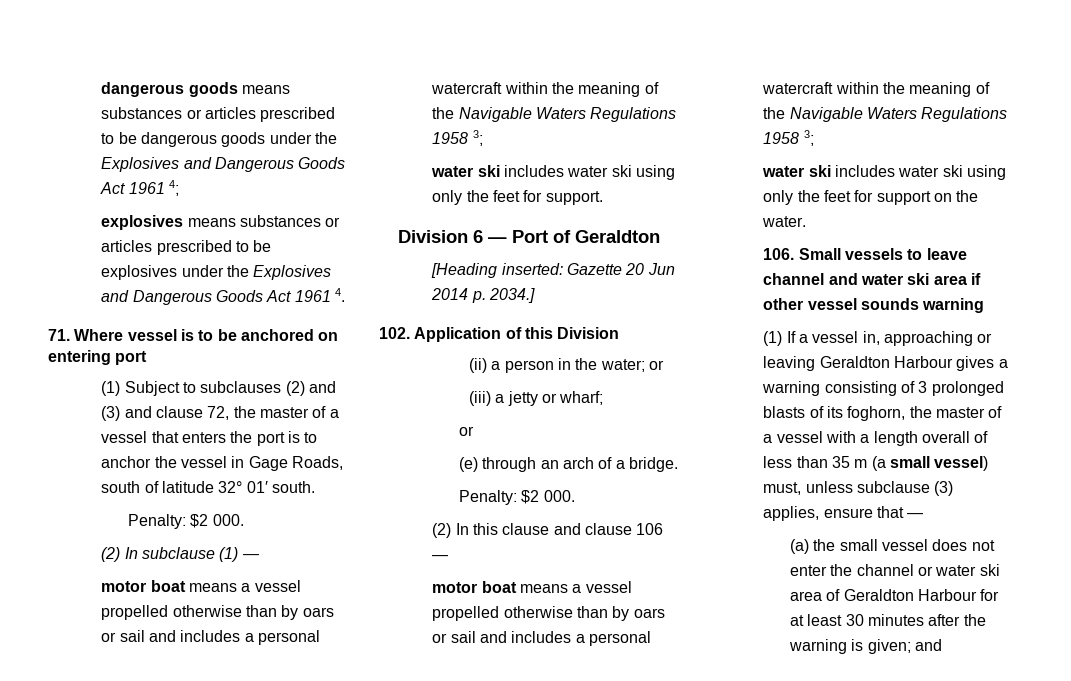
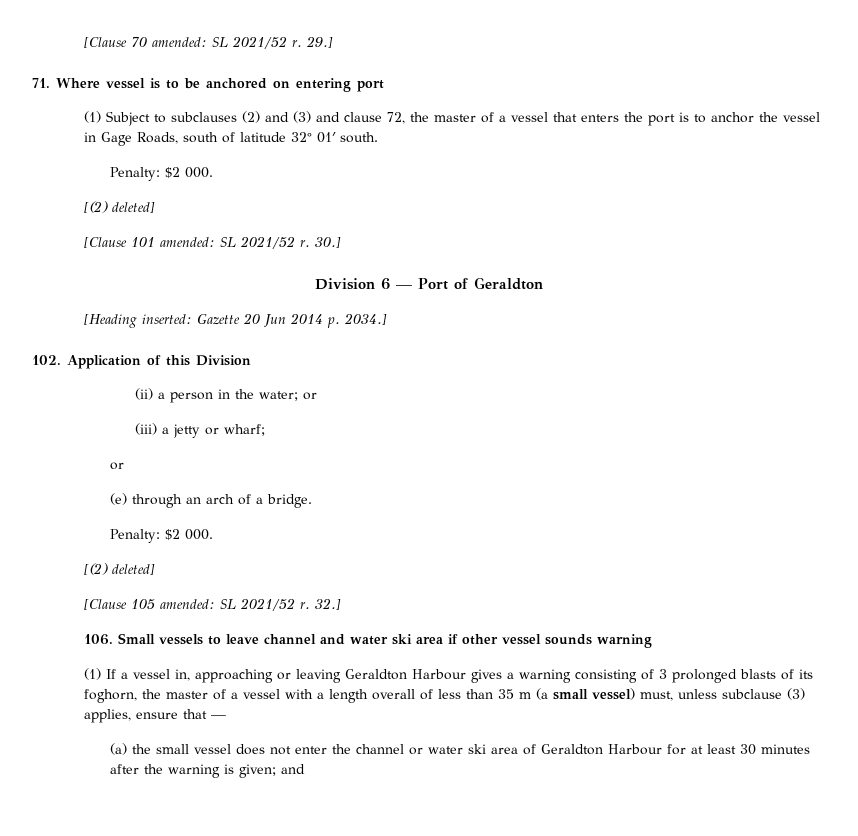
- dangerous goods means substances or articles prescribed to be dangerous goods under the Explosives and Dangerous Goods Act 1961 4;
- explosives means substances or articles prescribed to be explosives under the Explosives and Dangerous Goods Act 1961 4.
+ [Clause 70 amended: SL 2021/52 r. 29.]
  (1) Subject to subclauses (2) and (3) and clause 72, the master of a vessel that enters the port is to anchor the vessel in Gage Roads, south of latitude 32° 01′ south.
  Penalty: $2 000.
- (2) In subclause (1) —
- motor boat means a vessel propelled otherwise than by oars or sail and includes a personal watercraft within the meaning of the Navigable Waters Regulations 1958 3;
- water ski includes water ski using only the feet for support.
+ [(2) deleted]
+ [Clause 101 amended: SL 2021/52 r. 30.]
  (e) through an arch of a bridge.
  Penalty: $2 000.
- (2) In this clause and clause 106 —
- motor boat means a vessel propelled otherwise than by oars or sail and includes a personal watercraft within the meaning of the Navigable Waters Regulations 1958 3;
- water ski includes water ski using only the feet for support on the water.
+ [(2) deleted]
+ [Clause 105 amended: SL 2021/52 r. 32.]

